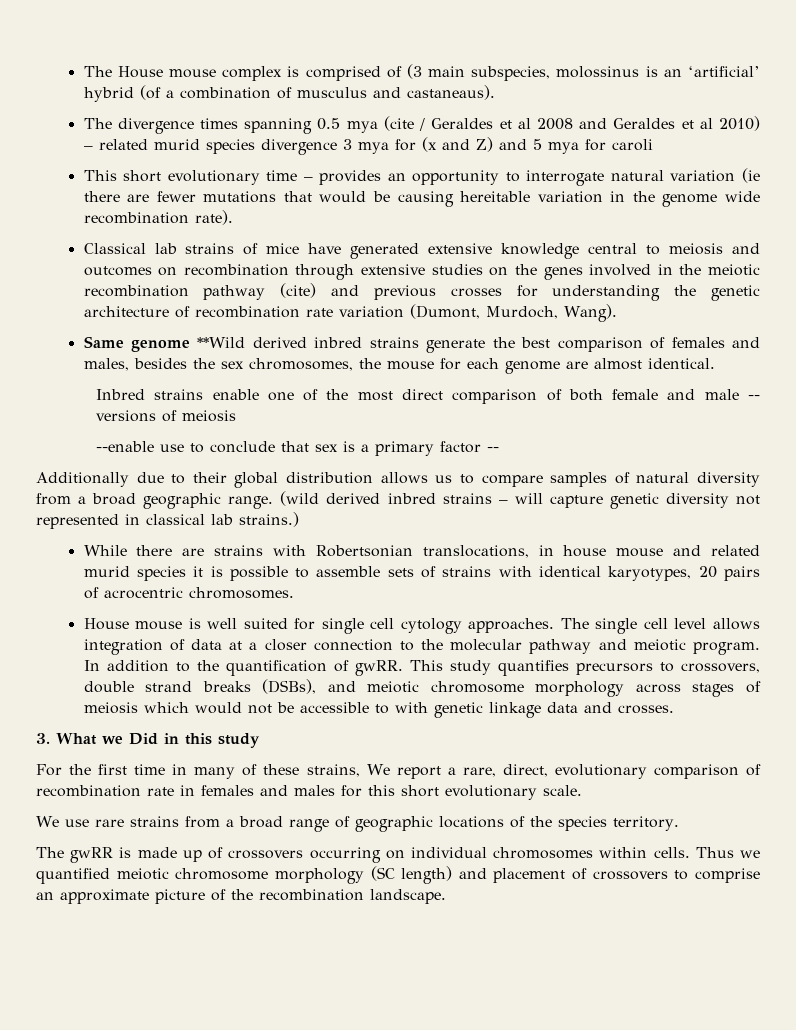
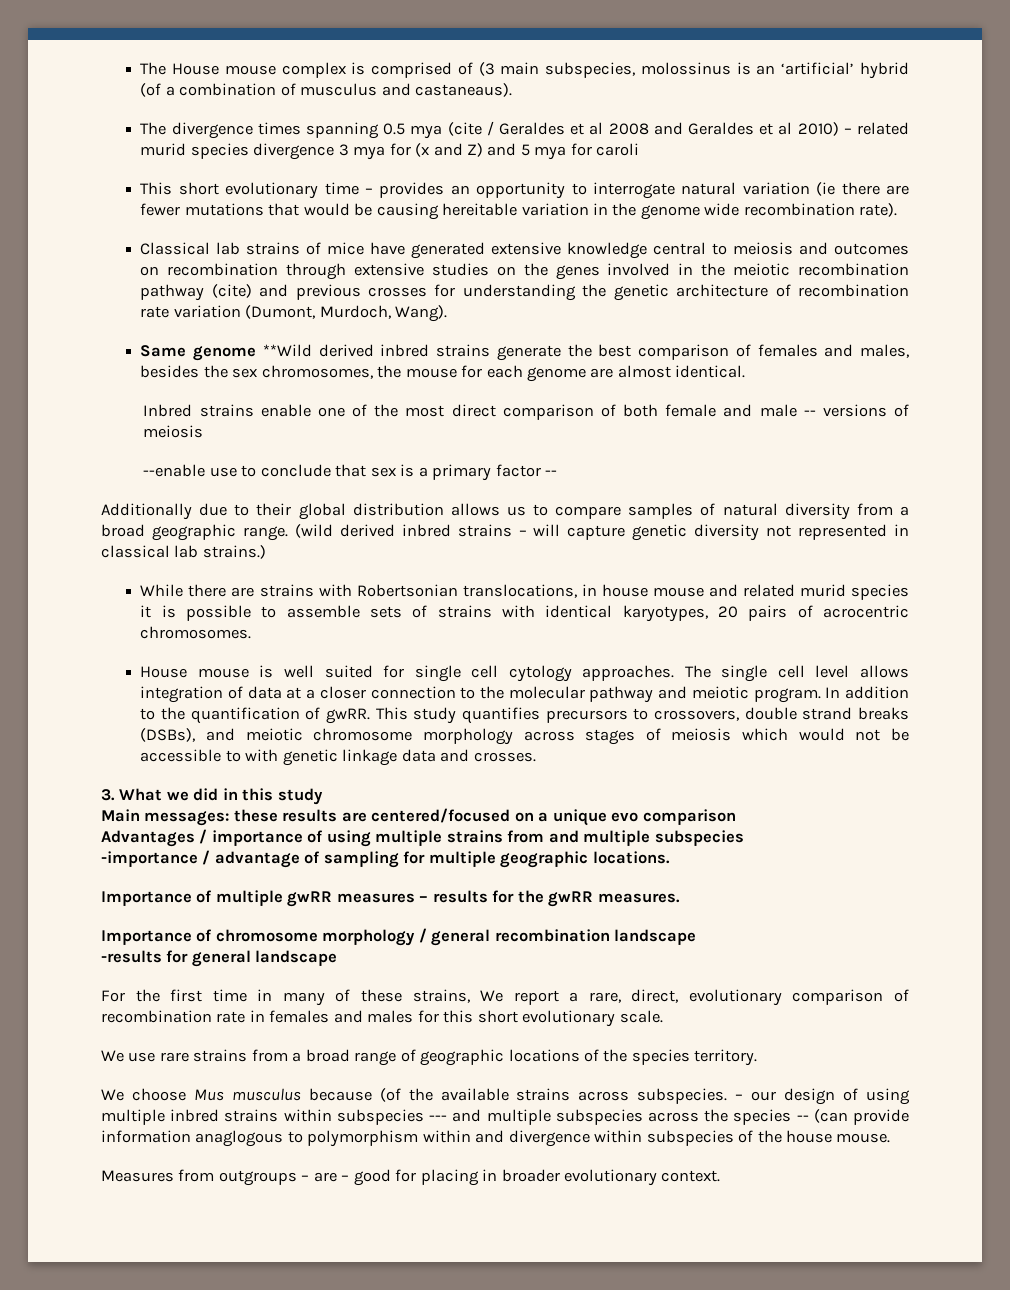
- 3. What we Did in this study
+ 3. What we did in this study
+ Main messages: these results are centered/focused on a unique evo comparison
+ Advantages / importance of using multiple strains from and multiple subspecies
+ -importance / advantage of sampling for multiple geographic locations.
+ Importance of multiple gwRR measures – results for the gwRR measures.
+ Importance of chromosome morphology / general recombination landscape
+ -results for general landscape
- The gwRR is made up of crossovers occurring on individual chromosomes within cells. Thus we quantified meiotic chromosome morphology (SC length) and placement of crossovers to comprise an approximate picture of the recombination landscape.
+ We choose Mus musculus because (of the available strains across subspecies. – our design of using multiple inbred strains within subspecies --- and multiple subspecies across the species -- (can provide information anaglogous to polymorphism within and divergence within subspecies of the house mouse.
+ Measures from outgroups – are – good for placing in broader evolutionary context.

